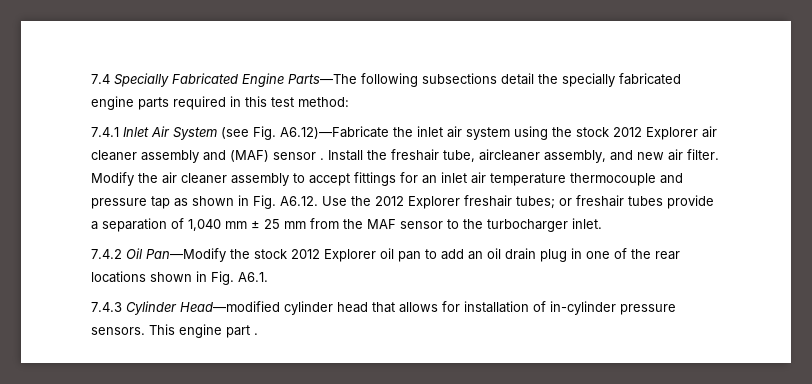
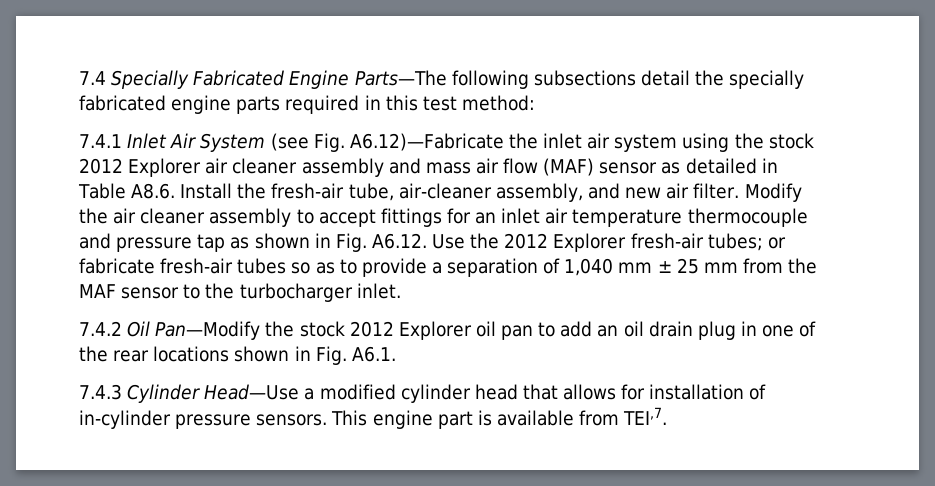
- 7.4.1 Inlet Air System (see Fig. A6.12)—Fabricate the inlet air system using the stock 2012 Explorer air cleaner assembly and (MAF) sensor . Install the freshair tube, aircleaner assembly, and new air filter.
+ 7.4.1 Inlet Air System (see Fig. A6.12)—Fabricate the inlet air system using the stock 2012 Explorer air cleaner assembly and mass air flow (MAF) sensor as detailed in Table A8.6. Install the fresh-air tube, air-cleaner assembly, and new air filter.
- Modify the air cleaner assembly to accept fittings for an inlet air temperature thermocouple and pressure tap as shown in Fig. A6.12. Use the 2012 Explorer freshair tubes; or freshair tubes provide a separation of 1,040 mm ± 25 mm from the MAF sensor to the turbocharger inlet.
+ Modify the air cleaner assembly to accept fittings for an inlet air temperature thermocouple and pressure tap as shown in Fig. A6.12. Use the 2012 Explorer fresh-air tubes; or fabricate fresh-air tubes so as to provide a separation of 1,040 mm ± 25 mm from the MAF sensor to the turbocharger inlet.
- 7.4.3 Cylinder Head—modified cylinder head that allows for installation of in-cylinder pressure sensors.
+ 7.4.3 Cylinder Head—Use a modified cylinder head that allows for installation of in-cylinder pressure sensors.
- This engine part .
+ This engine part is available from TEI,7.

